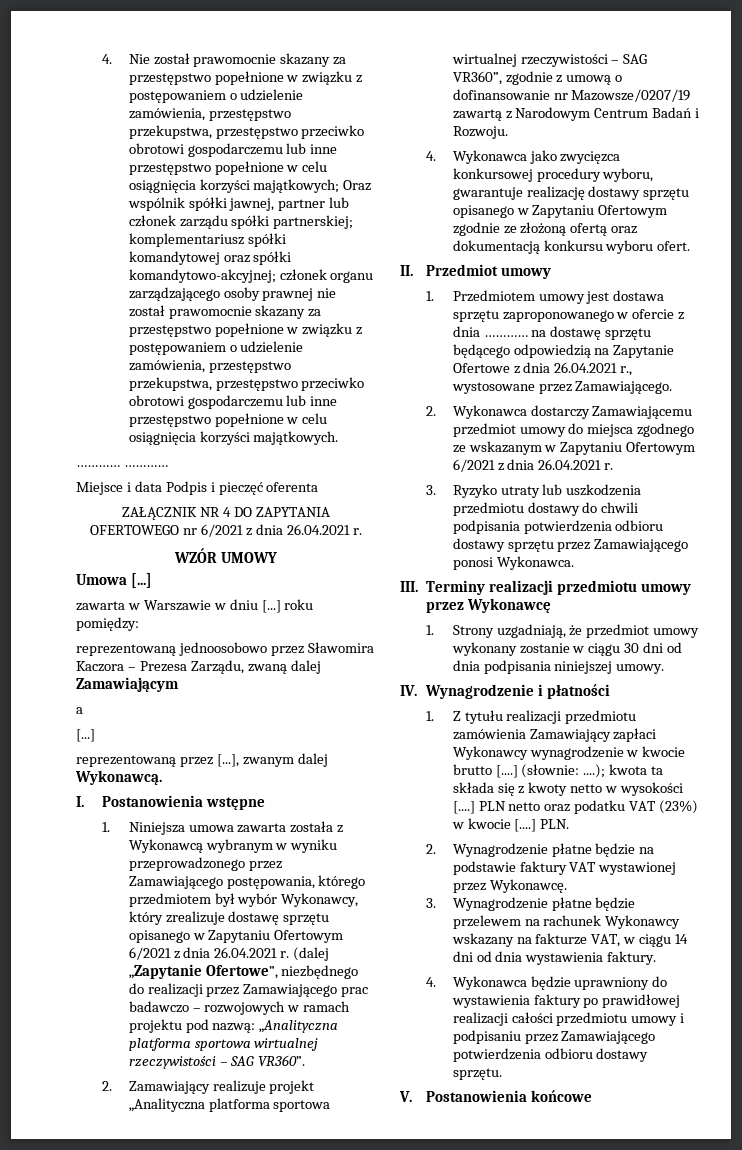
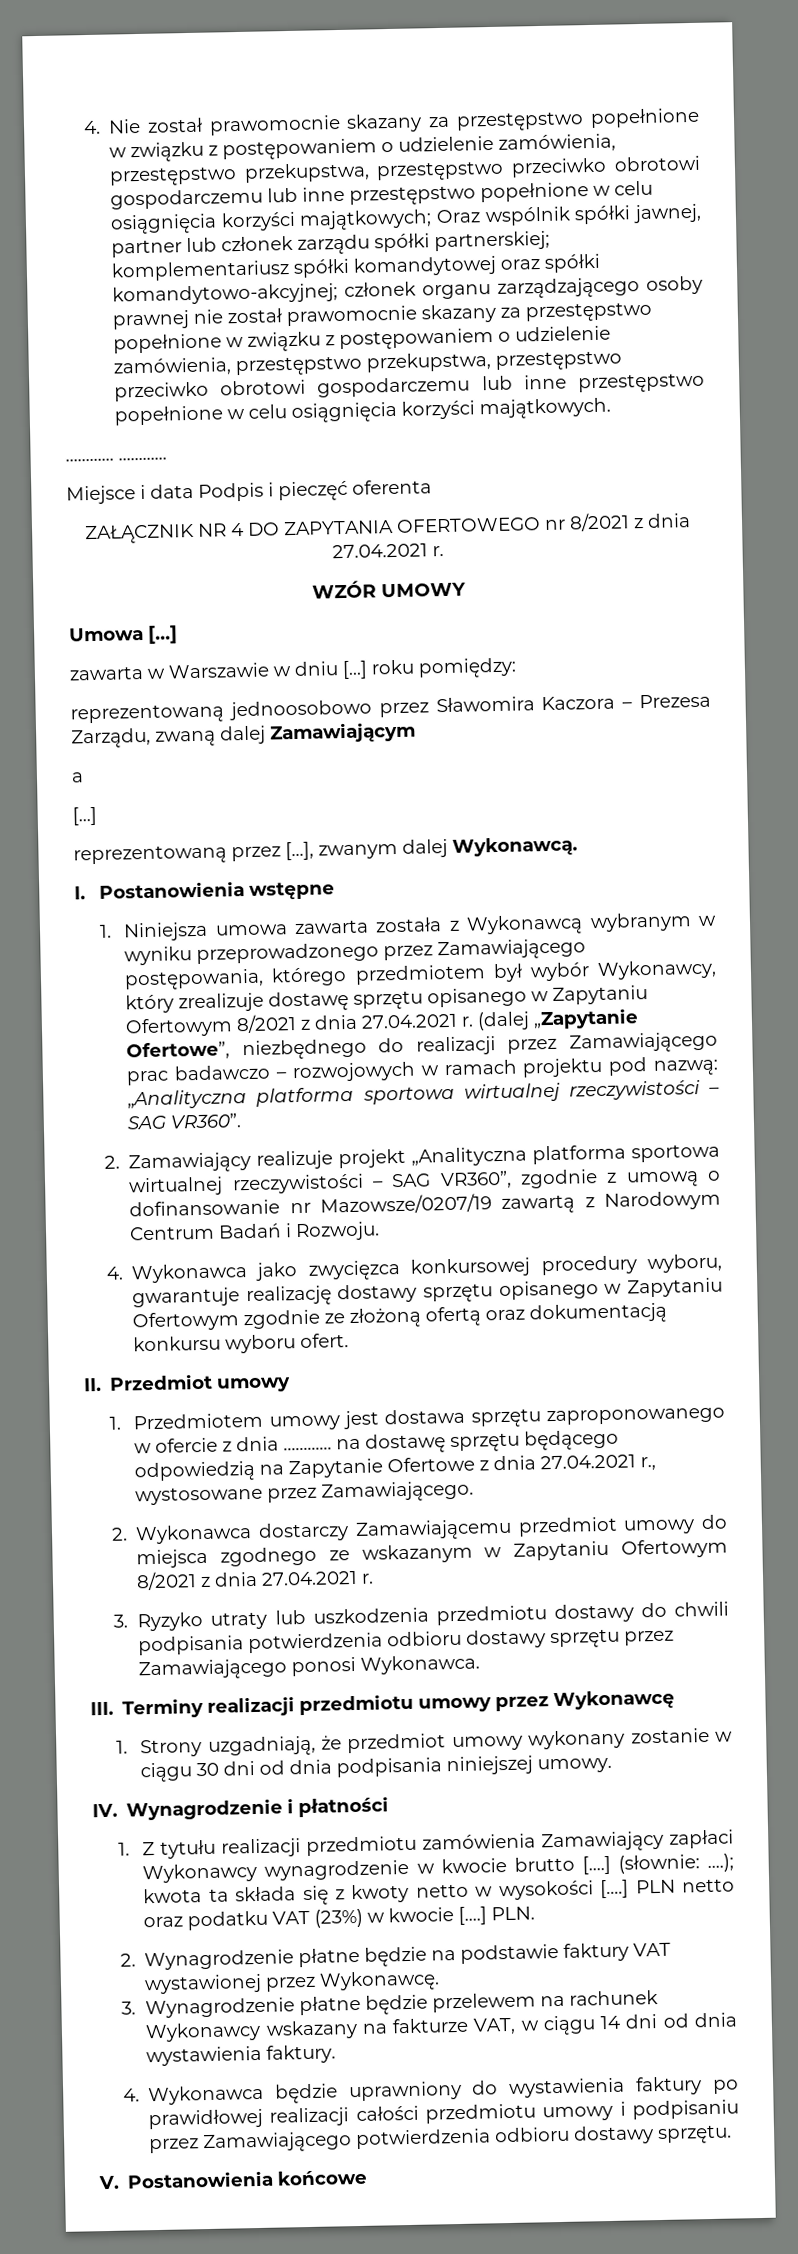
- ZAŁĄCZNIK NR 4 DO ZAPYTANIA OFERTOWEGO nr 6/2021 z dnia 26.04.2021 r.
+ ZAŁĄCZNIK NR 4 DO ZAPYTANIA OFERTOWEGO nr 8/2021 z dnia 27.04.2021 r.
- 1. Niniejsza umowa zawarta została z Wykonawcą wybranym w wyniku przeprowadzonego przez Zamawiającego postępowania, którego przedmiotem był wybór Wykonawcy, który zrealizuje dostawę sprzętu opisanego w Zapytaniu Ofertowym 6/2021 z dnia 26.04.2021 r.
+ 1. Niniejsza umowa zawarta została z Wykonawcą wybranym w wyniku przeprowadzonego przez Zamawiającego postępowania, którego przedmiotem był wybór Wykonawcy, który zrealizuje dostawę sprzętu opisanego w Zapytaniu Ofertowym 8/2021 z dnia 27.04.2021 r.
- 1. Przedmiotem umowy jest dostawa sprzętu zaproponowanego w ofercie z dnia ………… na dostawę sprzętu będącego odpowiedzią na Zapytanie Ofertowe z dnia 26.04.2021 r., wystosowane przez Zamawiającego.
+ 1. Przedmiotem umowy jest dostawa sprzętu zaproponowanego w ofercie z dnia ………… na dostawę sprzętu będącego odpowiedzią na Zapytanie Ofertowe z dnia 27.04.2021 r., wystosowane przez Zamawiającego.
- 2. Wykonawca dostarczy Zamawiającemu przedmiot umowy do miejsca zgodnego ze wskazanym w Zapytaniu Ofertowym 6/2021 z dnia 26.04.2021 r.
+ 2. Wykonawca dostarczy Zamawiającemu przedmiot umowy do miejsca zgodnego ze wskazanym w Zapytaniu Ofertowym 8/2021 z dnia 27.04.2021 r.

